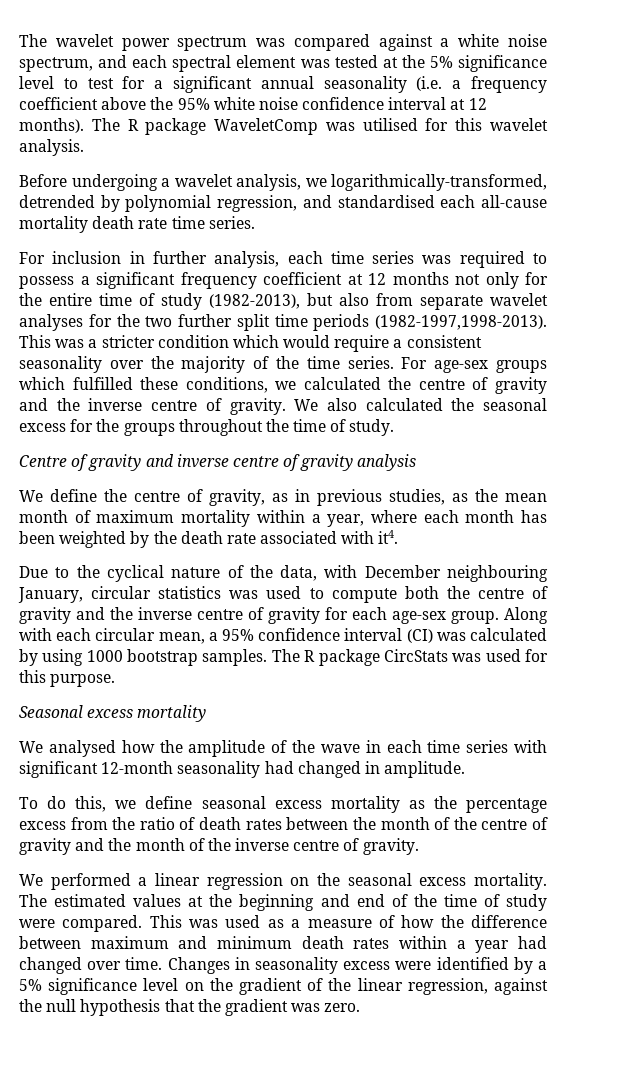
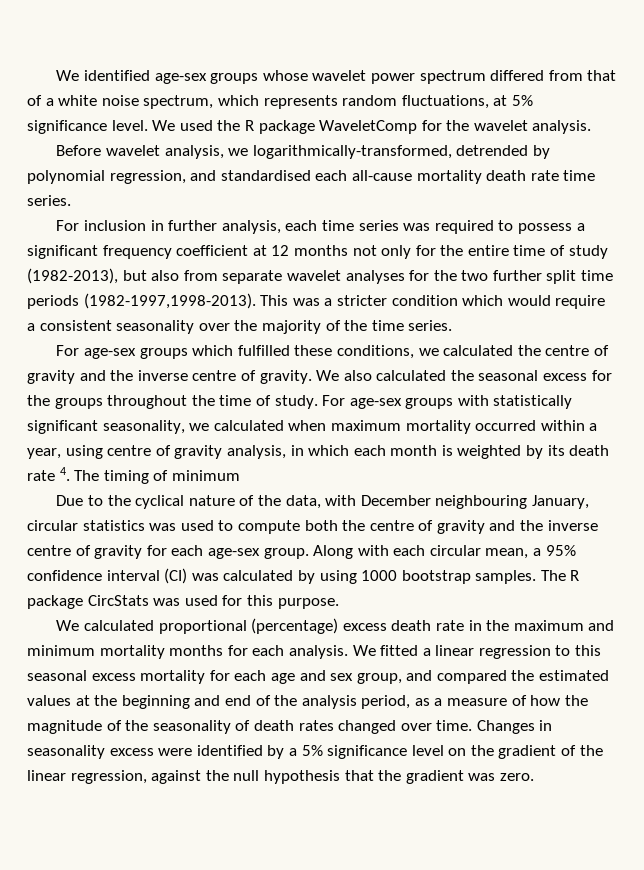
- The wavelet power spectrum was compared against a white noise spectrum, and each spectral element was tested at the 5% significance level to test for a significant annual seasonality (i.e. a frequency coefficient above the 95% white noise confidence interval at 12 months). The R package WaveletComp was utilised for this wavelet analysis.
+ We identified age-sex groups whose wavelet power spectrum differed from that of a white noise spectrum, which represents random fluctuations, at 5% significance level. We used the R package WaveletComp for the wavelet analysis.
- Before undergoing a wavelet analysis, we logarithmically-transformed, detrended by polynomial regression, and standardised each all-cause mortality death rate time series.
+ Before wavelet analysis, we logarithmically-transformed, detrended by polynomial regression, and standardised each all-cause mortality death rate time series.
- This was a stricter condition which would require a consistent seasonality over the majority of the time series. For age-sex groups which fulfilled these conditions, we calculated the centre of gravity and the inverse centre of gravity.
+ This was a stricter condition which would require a consistent seasonality over the majority of the time series.
+ For age-sex groups which fulfilled these conditions, we calculated the centre of gravity and the inverse centre of gravity.
- We also calculated the seasonal excess for the groups throughout the time of study.
- Centre of gravity and inverse centre of gravity analysis
- We define the centre of gravity, as in previous studies, as the mean month of maximum mortality within a year, where each month has been weighted by the death rate associated with it4.
+ We also calculated the seasonal excess for the groups throughout the time of study. For age-sex groups with statistically significant seasonality, we calculated when maximum mortality occurred within a year, using centre of gravity analysis, in which each month is weighted by its death rate 4. The timing of minimum
- Seasonal excess mortality
- We analysed how the amplitude of the wave in each time series with significant 12-month seasonality had changed in amplitude.
- To do this, we define seasonal excess mortality as the percentage excess from the ratio of death rates between the month of the centre of gravity and the month of the inverse centre of gravity.
- We performed a linear regression on the seasonal excess mortality. The estimated values at the beginning and end of the time of study were compared. This was used as a measure of how the difference between maximum and minimum death rates within a year had changed over time.
+ We calculated proportional (percentage) excess death rate in the maximum and minimum mortality months for each analysis. We fitted a linear regression to this seasonal excess mortality for each age and sex group, and compared the estimated values at the beginning and end of the analysis period, as a measure of how the magnitude of the seasonality of death rates changed over time.

